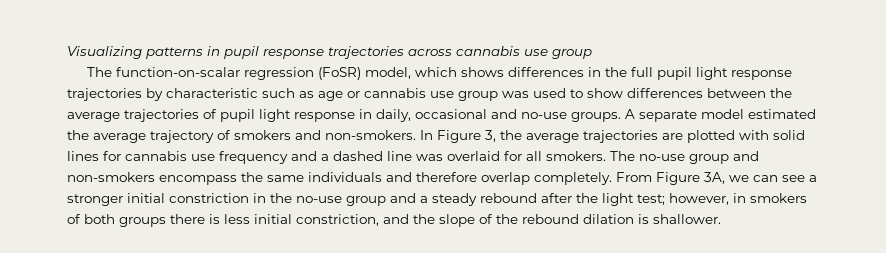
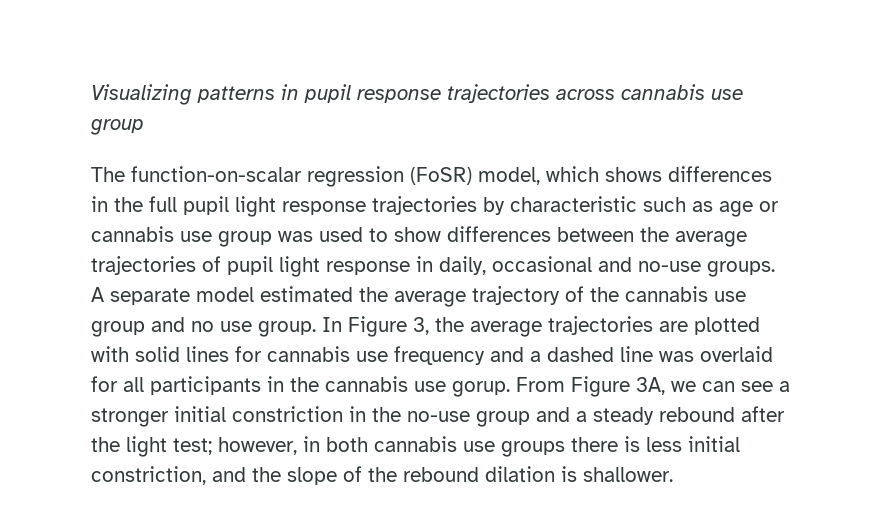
- A separate model estimated the average trajectory of smokers and non-smokers.
+ A separate model estimated the average trajectory of the cannabis use group and no use group.
- In Figure 3, the average trajectories are plotted with solid lines for cannabis use frequency and a dashed line was overlaid for all smokers. The no-use group and non-smokers encompass the same individuals and therefore overlap completely.
+ In Figure 3, the average trajectories are plotted with solid lines for cannabis use frequency and a dashed line was overlaid for all participants in the cannabis use gorup.
- From Figure 3A, we can see a stronger initial constriction in the no-use group and a steady rebound after the light test; however, in smokers of both groups there is less initial constriction, and the slope of the rebound dilation is shallower.
+ From Figure 3A, we can see a stronger initial constriction in the no-use group and a steady rebound after the light test; however, in both cannabis use groups there is less initial constriction, and the slope of the rebound dilation is shallower.

